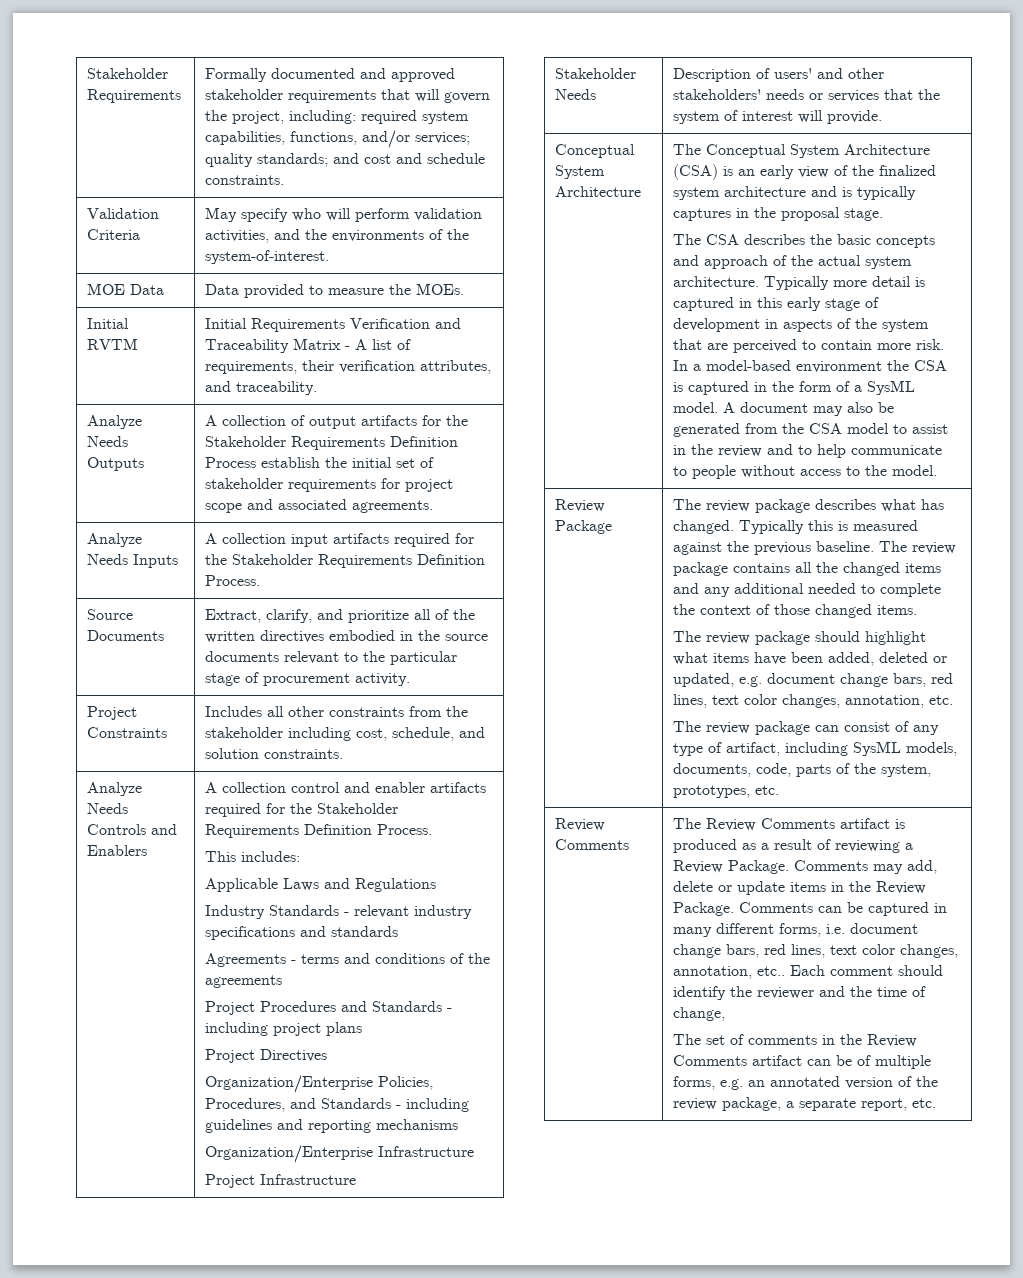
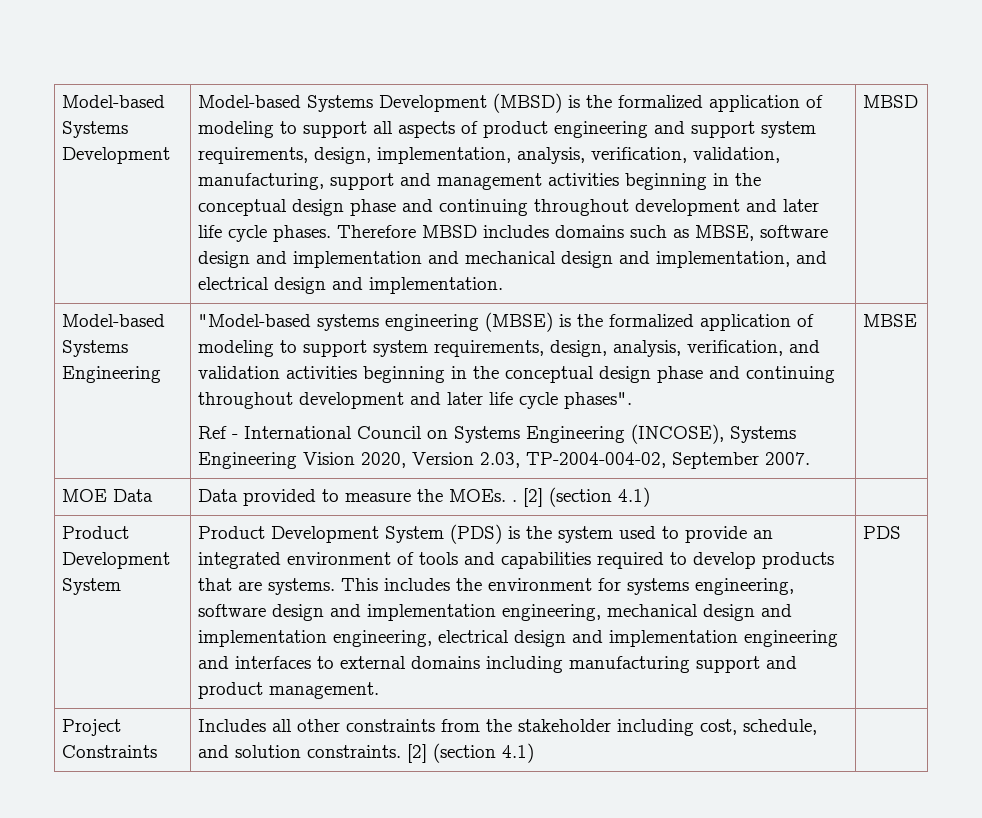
- Stakeholder Requirements | Formally documented and approved stakeholder requirements that will govern the project, including: required system capabilities, functions, and/or services; quality standards; and cost and schedule constraints.
- Validation Criteria | May specify who will perform validation activities, and the environments of the system-of-interest.
+ Model-based Systems Development | Model-based Systems Development (MBSD) is the formalized application of modeling to support all aspects of product engineering and support system requirements, design, implementation, analysis, verification, validation, manufacturing, support and management activities beginning in the conceptual design phase and continuing throughout development and later life cycle phases. Therefore MBSD includes domains such as MBSE, software design and implementation and mechanical design and implementation, and electrical design and implementation. | MBSD
+ Model-based Systems Engineering | "Model-based systems engineering (MBSE) is the formalized application of modeling to support system requirements, design, analysis, verification, and validation activities beginning in the conceptual design phase and continuing throughout development and later life cycle phases".
+ Ref - International Council on Systems Engineering (INCOSE), Systems Engineering Vision 2020, Version 2.03, TP-2004-004-02, September 2007. | MBSE
- MOE Data | Data provided to measure the MOEs.
- Initial RVTM | Initial Requirements Verification and Traceability Matrix - A list of requirements, their verification attributes, and traceability.
- Analyze Needs Outputs | A collection of output artifacts for the Stakeholder Requirements Definition Process establish the initial set of stakeholder requirements for project scope and associated agreements.
- Analyze Needs Inputs | A collection input artifacts required for the Stakeholder Requirements Definition Process.
- Source Documents | Extract, clarify, and prioritize all of the written directives embodied in the source documents relevant to the particular stage of procurement activity.
+ MOE Data | Data provided to measure the MOEs. . [2] (section 4.1) |
+ Product Development System | Product Development System (PDS) is the system used to provide an integrated environment of tools and capabilities required to develop products that are systems. This includes the environment for systems engineering, software design and implementation engineering, mechanical design and implementation engineering, electrical design and implementation engineering and interfaces to external domains including manufacturing support and product management. | PDS
- Project Constraints | Includes all other constraints from the stakeholder including cost, schedule, and solution constraints.
- Analyze Needs Controls and Enablers | A collection control and enabler artifacts required for the Stakeholder Requirements Definition Process.
- This includes:
- Applicable Laws and Regulations
- Industry Standards - relevant industry specifications and standards
- Agreements - terms and conditions of the agreements
- Project Procedures and Standards - including project plans
- Project Directives
- Organization/Enterprise Policies, Procedures, and Standards - including guidelines and reporting mechanisms
- Organization/Enterprise Infrastructure
- Project Infrastructure
- Stakeholder Needs | Description of users' and other stakeholders' needs or services that the system of interest will provide.
- Conceptual System Architecture | The Conceptual System Architecture (CSA) is an early view of the finalized system architecture and is typically captures in the proposal stage.
- The CSA describes the basic concepts and approach of the actual system architecture. Typically more detail is captured in this early stage of development in aspects of the system that are perceived to contain more risk. In a model-based environment the CSA is captured in the form of a SysML model. A document may also be generated from the CSA model to assist in the review and to help communicate to people without access to the model.
- Review Package | The review package describes what has changed. Typically this is measured against the previous baseline. The review package contains all the changed items and any additional needed to complete the context of those changed items.
- The review package should highlight what items have been added, deleted or updated, e.g. document change bars, red lines, text color changes, annotation, etc.
- The review package can consist of any type of artifact, including SysML models, documents, code, parts of the system, prototypes, etc.
- Review Comments | The Review Comments artifact is produced as a result of reviewing a Review Package. Comments may add, delete or update items in the Review Package. Comments can be captured in many different forms, i.e. document change bars, red lines, text color changes, annotation, etc.. Each comment should identify the reviewer and the time of change,
- The set of comments in the Review Comments artifact can be of multiple forms, e.g. an annotated version of the review package, a separate report, etc.
+ Project Constraints | Includes all other constraints from the stakeholder including cost, schedule, and solution constraints. [2] (section 4.1) |

